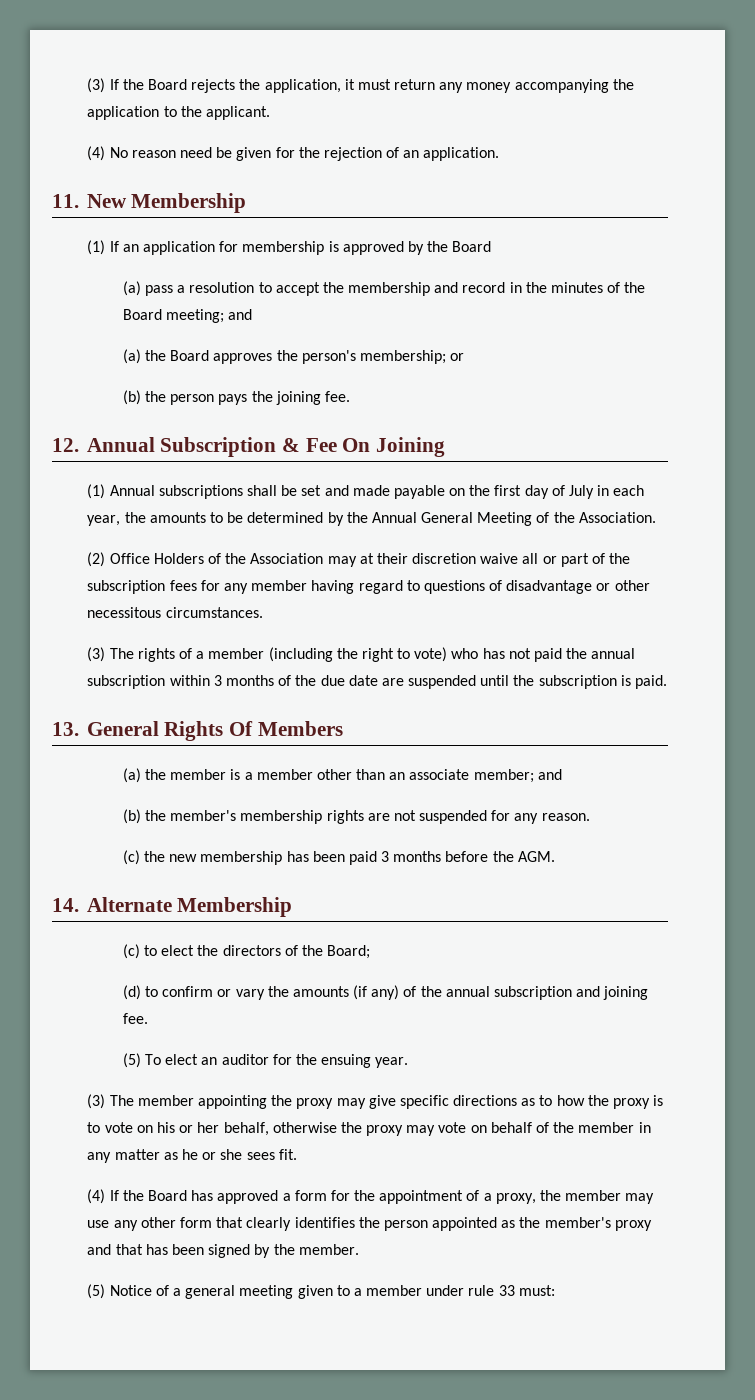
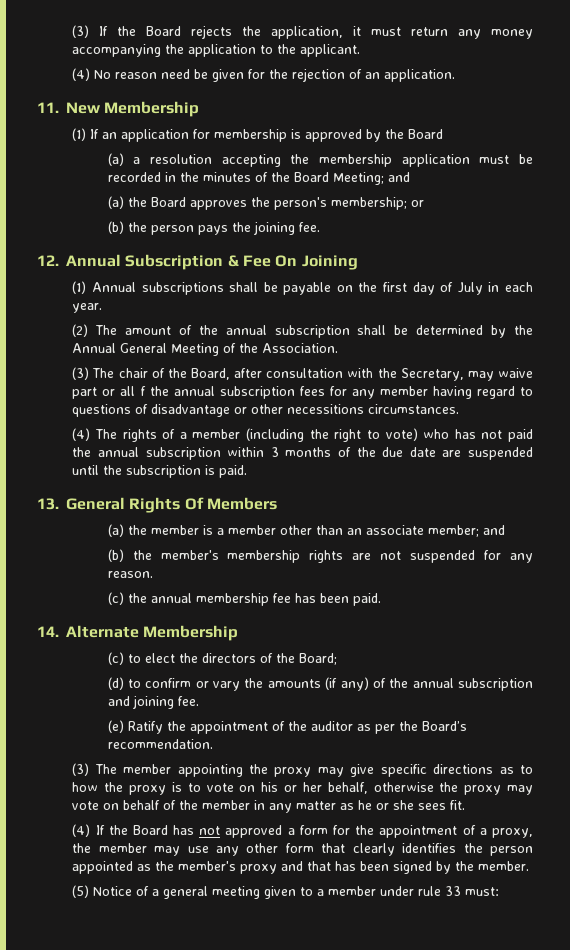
- (a) pass a resolution to accept the membership and record in the minutes of the Board meeting; and
+ (a) a resolution accepting the membership application must be recorded in the minutes of the Board Meeting; and
- (1) Annual subscriptions shall be set and made payable on the first day of July in each year, the amounts to be determined by the Annual General Meeting of the Association.
+ (1) Annual subscriptions shall be payable on the first day of July in each year.
+ (2) The amount of the annual subscription shall be determined by the Annual General Meeting of the Association.
- (2) Office Holders of the Association may at their discretion waive all or part of the subscription fees for any member having regard to questions of disadvantage or other necessitous circumstances.
+ (3) The chair of the Board, after consultation with the Secretary, may waive part or all f the annual subscription fees for any member having regard to questions of disadvantage or other necessitions circumstances.
- (3) The rights of a member (including the right to vote) who has not paid the annual subscription within 3 months of the due date are suspended until the subscription is paid.
+ (4) The rights of a member (including the right to vote) who has not paid the annual subscription within 3 months of the due date are suspended until the subscription is paid.
- (c) the new membership has been paid 3 months before the AGM.
+ (c) the annual membership fee has been paid.
- (5) To elect an auditor for the ensuing year.
+ (e) Ratify the appointment of the auditor as per the Board’s recommendation.
- (4) If the Board has approved a form for the appointment of a proxy, the member may use any other form that clearly identifies the person appointed as the member's proxy and that has been signed by the member.
+ (4) If the Board has not approved a form for the appointment of a proxy, the member may use any other form that clearly identifies the person appointed as the member's proxy and that has been signed by the member.

